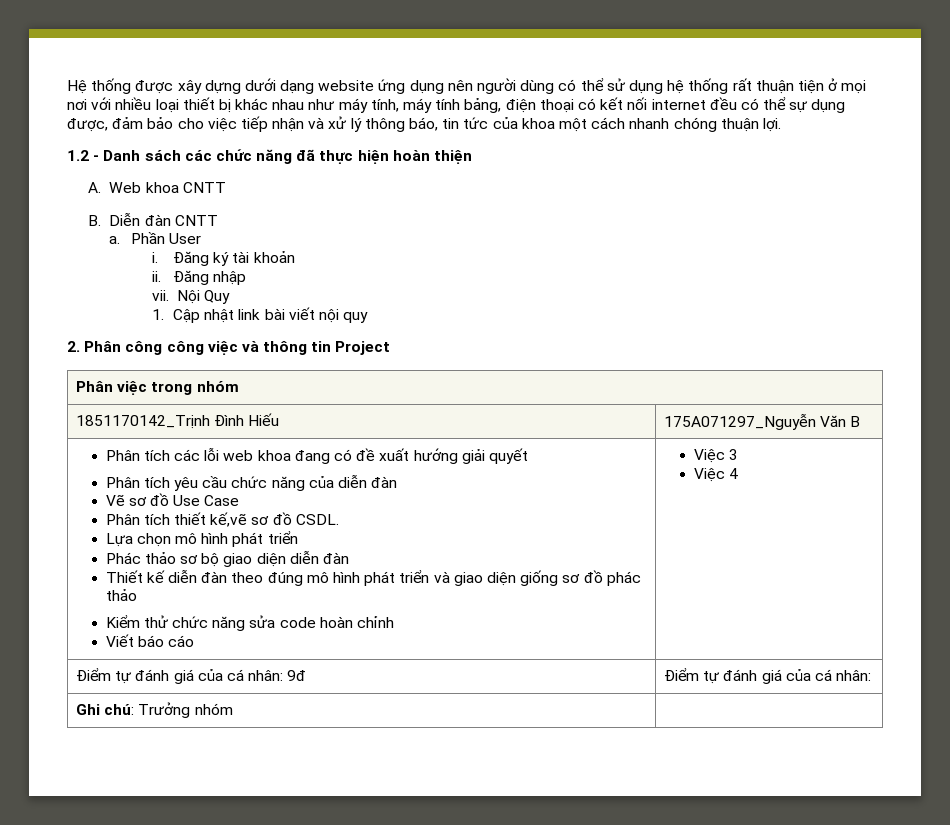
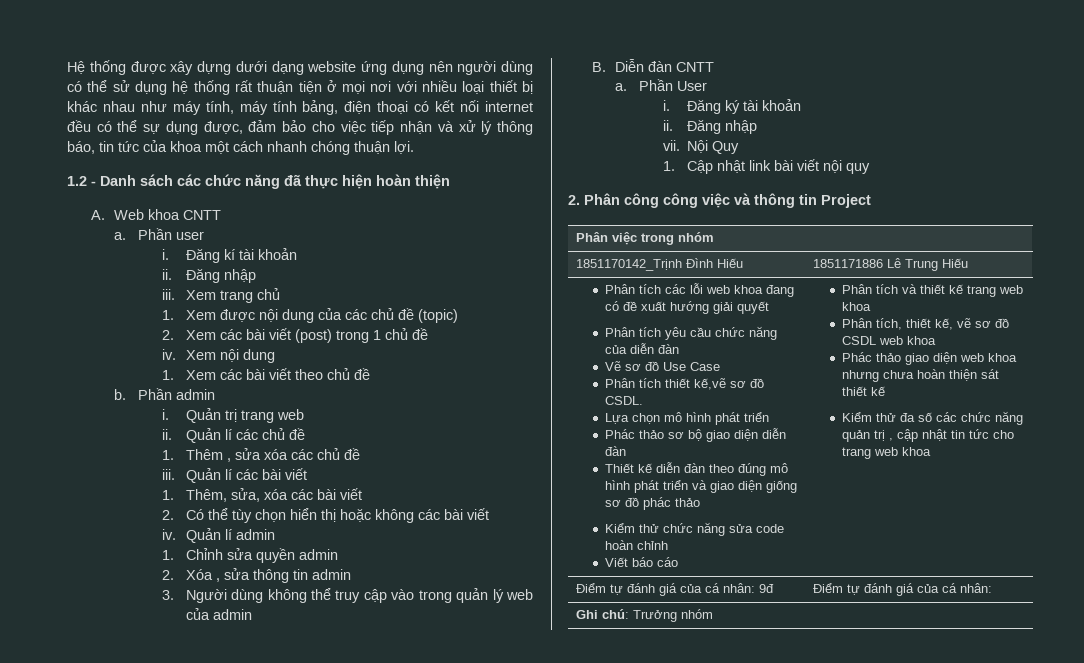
+ a. Phần user
+ i. Đăng kí tài khoản
+ ii. Đăng nhập
+ iii. Xem trang chủ
+ 1. Xem được nội dung của các chủ đề (topic)
+ 2. Xem các bài viết (post) trong 1 chủ đề
+ iv. Xem nội dung
+ 1. Xem các bài viết theo chủ đề
+ b. Phần admin
+ i. Quản trị trang web
+ ii. Quản lí các chủ đề
+ 1. Thêm , sửa xóa các chủ đề
+ iii. Quản lí các bài viết
+ 1. Thêm, sửa, xóa các bài viết
+ 2. Có thể tùy chọn hiển thị hoặc không các bài viết
+ iv. Quản lí admin
+ 1. Chỉnh sửa quyền admin
+ 2. Xóa , sửa thông tin admin
+ 3. Người dùng không thể truy cập vào trong quản lý web của admin
- 1851170142_Trịnh Đình Hiếu | 175A071297_Nguyễn Văn B
+ 1851170142_Trịnh Đình Hiếu | 1851171886 Lê Trung Hiếu
- Việc 3
- Việc 4
+ Phân tích và thiết kế trang web khoa
+ Phân tích, thiết kế, vẽ sơ đồ CSDL web khoa
+ Phác thảo giao diện web khoa nhưng chưa hoàn thiện sát thiết kế
+ Kiểm thử đa số các chức năng quản trị , cập nhật tin tức cho trang web khoa

